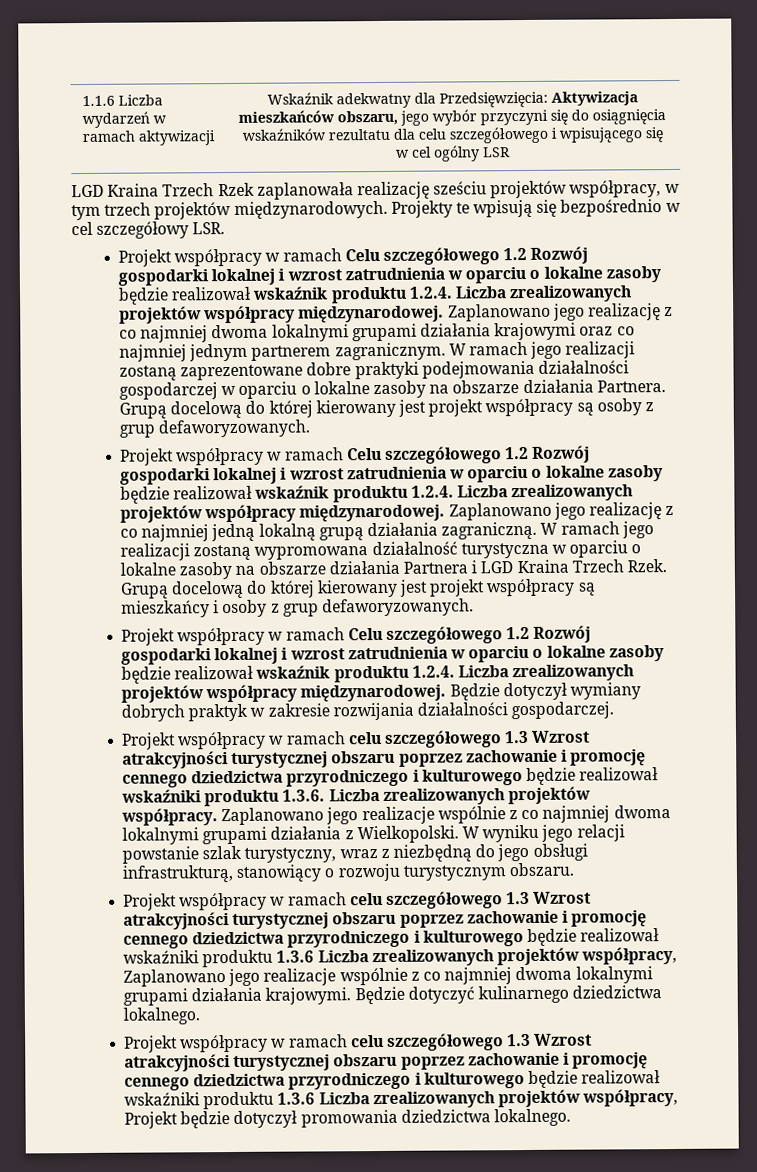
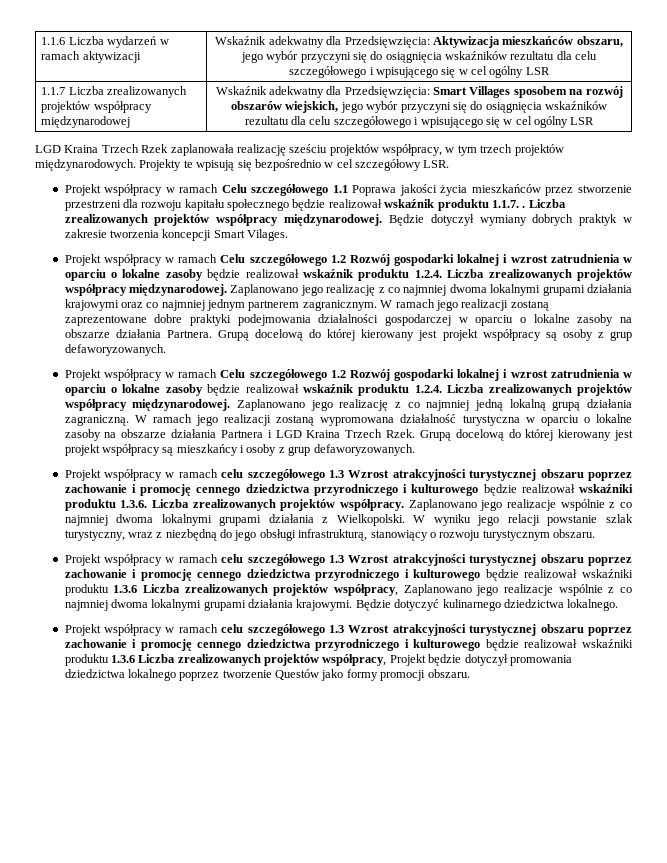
+ 1.1.7 Liczba zrealizowanych projektów współpracy międzynarodowej | Wskaźnik adekwatny dla Przedsięwzięcia: Smart Villages sposobem na rozwój obszarów wiejskich, jego wybór przyczyni się do osiągnięcia wskaźników rezultatu dla celu szczegółowego i wpisującego się w cel ogólny LSR
+ Projekt współpracy w ramach Celu szczegółowego 1.1 Poprawa jakości życia mieszkańców przez stworzenie przestrzeni dla rozwoju kapitału społecznego będzie realizował wskaźnik produktu 1.1.7. . Liczba zrealizowanych projektów współpracy międzynarodowej. Będzie dotyczył wymiany dobrych praktyk w zakresie tworzenia koncepcji Smart Vilages.
- Projekt współpracy w ramach Celu szczegółowego 1.2 Rozwój gospodarki lokalnej i wzrost zatrudnienia w oparciu o lokalne zasoby będzie realizował wskaźnik produktu 1.2.4. Liczba zrealizowanych projektów współpracy międzynarodowej. Będzie dotyczył wymiany dobrych praktyk w zakresie rozwijania działalności gospodarczej.
- Projekt współpracy w ramach celu szczegółowego 1.3 Wzrost atrakcyjności turystycznej obszaru poprzez zachowanie i promocję cennego dziedzictwa przyrodniczego i kulturowego będzie realizował wskaźniki produktu 1.3.6 Liczba zrealizowanych projektów współpracy, Projekt będzie dotyczył promowania dziedzictwa lokalnego.
+ Projekt współpracy w ramach celu szczegółowego 1.3 Wzrost atrakcyjności turystycznej obszaru poprzez zachowanie i promocję cennego dziedzictwa przyrodniczego i kulturowego będzie realizował wskaźniki produktu 1.3.6 Liczba zrealizowanych projektów współpracy, Projekt będzie dotyczył promowania dziedzictwa lokalnego poprzez tworzenie Questów jako formy promocji obszaru.

